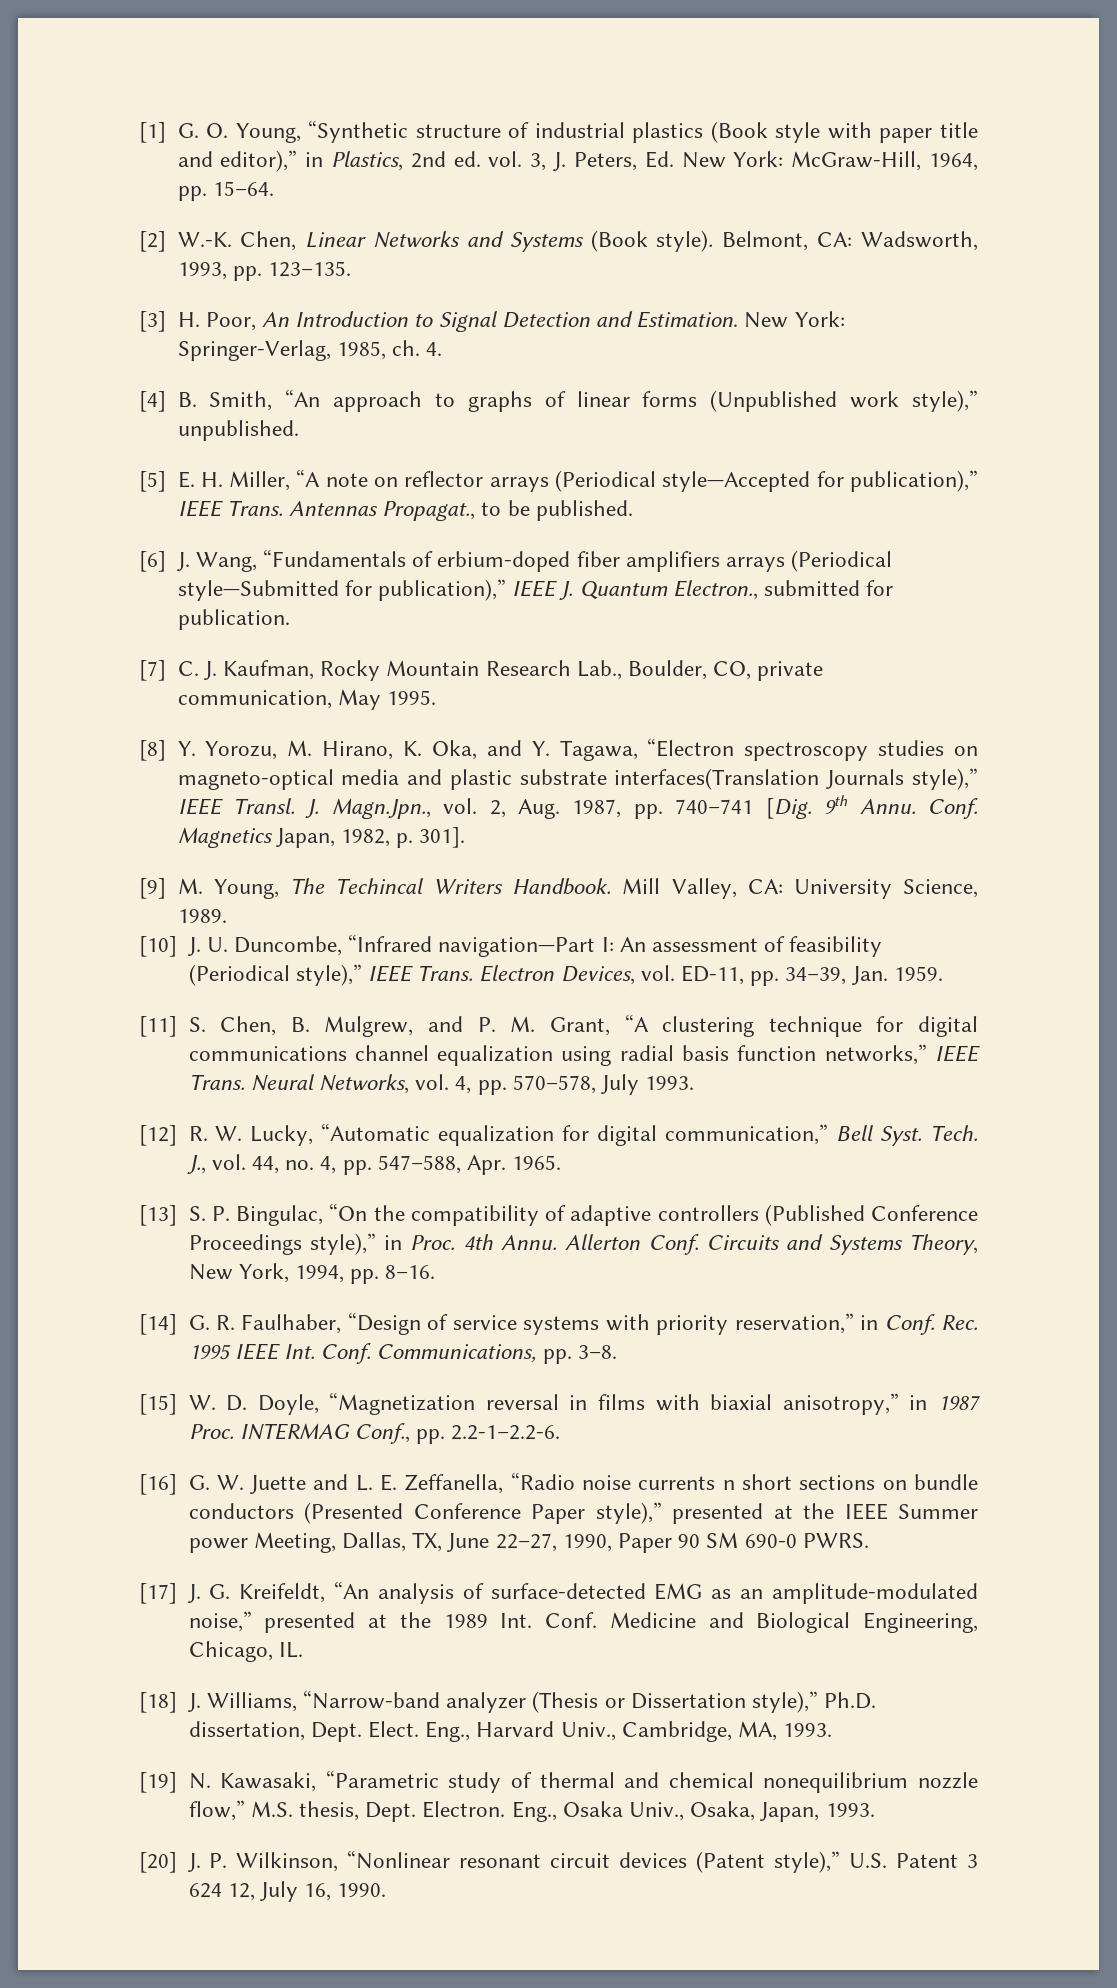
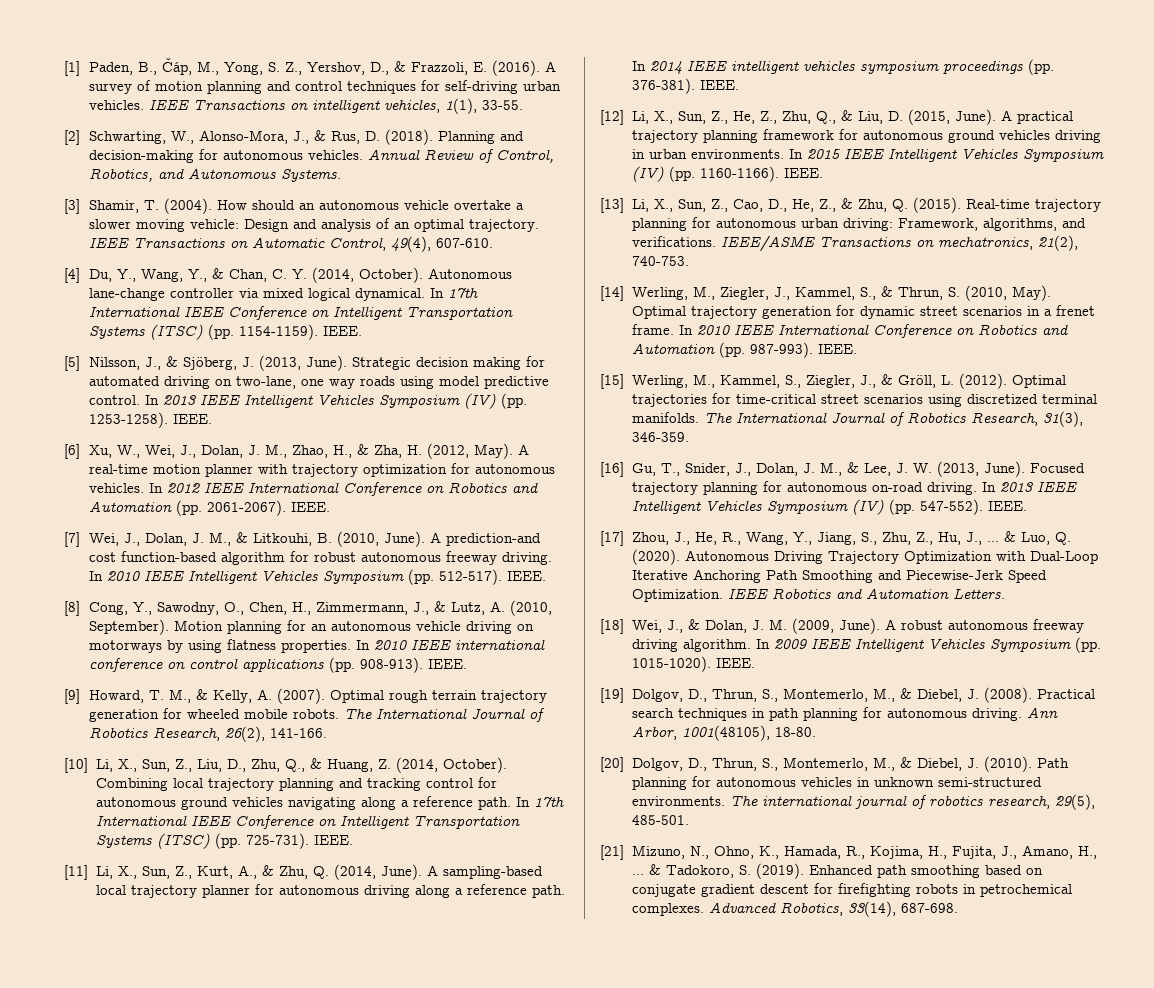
- [1] G. O. Young, “Synthetic structure of industrial plastics (Book style with paper title and editor),” in Plastics, 2nd ed. vol. 3, J. Peters, Ed. New York: McGraw-Hill, 1964, pp. 15–64.
- [2] W.-K. Chen, Linear Networks and Systems (Book style). Belmont, CA: Wadsworth, 1993, pp. 123–135.
- [3] H. Poor, An Introduction to Signal Detection and Estimation. New York: Springer-Verlag, 1985, ch. 4.
- [4] B. Smith, “An approach to graphs of linear forms (Unpublished work style),” unpublished.
- [5] E. H. Miller, “A note on reflector arrays (Periodical style—Accepted for publication),” IEEE Trans. Antennas Propagat., to be published.
- [6] J. Wang, “Fundamentals of erbium-doped fiber amplifiers arrays (Periodical style—Submitted for publication),” IEEE J. Quantum Electron., submitted for publication.
- [7] C. J. Kaufman, Rocky Mountain Research Lab., Boulder, CO, private communication, May 1995.
- [8] Y. Yorozu, M. Hirano, K. Oka, and Y. Tagawa, “Electron spectroscopy studies on magneto-optical media and plastic substrate interfaces(Translation Journals style),” IEEE Transl. J. Magn.Jpn., vol. 2, Aug. 1987, pp. 740–741 [Dig. 9th Annu. Conf. Magnetics Japan, 1982, p. 301].
- [9] M. Young, The Techincal Writers Handbook. Mill Valley, CA: University Science, 1989.
- [10] J. U. Duncombe, “Infrared navigation—Part I: An assessment of feasibility (Periodical style),” IEEE Trans. Electron Devices, vol. ED-11, pp. 34–39, Jan. 1959.
- [11] S. Chen, B. Mulgrew, and P. M. Grant, “A clustering technique for digital communications channel equalization using radial basis function networks,” IEEE Trans. Neural Networks, vol. 4, pp. 570–578, July 1993.
- [12] R. W. Lucky, “Automatic equalization for digital communication,” Bell Syst. Tech. J., vol. 44, no. 4, pp. 547–588, Apr. 1965.
- [13] S. P. Bingulac, “On the compatibility of adaptive controllers (Published Conference Proceedings style),” in Proc. 4th Annu. Allerton Conf. Circuits and Systems Theory, New York, 1994, pp. 8–16.
- [14] G. R. Faulhaber, “Design of service systems with priority reservation,” in Conf. Rec. 1995 IEEE Int. Conf. Communications, pp. 3–8.
- [15] W. D. Doyle, “Magnetization reversal in films with biaxial anisotropy,” in 1987 Proc. INTERMAG Conf., pp. 2.2-1–2.2-6.
- [16] G. W. Juette and L. E. Zeffanella, “Radio noise currents n short sections on bundle conductors (Presented Conference Paper style),” presented at the IEEE Summer power Meeting, Dallas, TX, June 22–27, 1990, Paper 90 SM 690-0 PWRS.
- [17] J. G. Kreifeldt, “An analysis of surface-detected EMG as an amplitude-modulated noise,” presented at the 1989 Int. Conf. Medicine and Biological Engineering, Chicago, IL.
- [18] J. Williams, “Narrow-band analyzer (Thesis or Dissertation style),” Ph.D. dissertation, Dept. Elect. Eng., Harvard Univ., Cambridge, MA, 1993.
- [19] N. Kawasaki, “Parametric study of thermal and chemical nonequilibrium nozzle flow,” M.S. thesis, Dept. Electron. Eng., Osaka Univ., Osaka, Japan, 1993.
- [20] J. P. Wilkinson, “Nonlinear resonant circuit devices (Patent style),” U.S. Patent 3 624 12, July 16, 1990.
+ [1] Paden, B., Čáp, M., Yong, S. Z., Yershov, D., & Frazzoli, E. (2016). A survey of motion planning and control techniques for self-driving urban vehicles. IEEE Transactions on intelligent vehicles, 1(1), 33-55.
+ [2] Schwarting, W., Alonso-Mora, J., & Rus, D. (2018). Planning and decision-making for autonomous vehicles. Annual Review of Control, Robotics, and Autonomous Systems.
+ [3] Shamir, T. (2004). How should an autonomous vehicle overtake a slower moving vehicle: Design and analysis of an optimal trajectory. IEEE Transactions on Automatic Control, 49(4), 607-610.
+ [4] Du, Y., Wang, Y., & Chan, C. Y. (2014, October). Autonomous lane-change controller via mixed logical dynamical. In 17th International IEEE Conference on Intelligent Transportation Systems (ITSC) (pp. 1154-1159). IEEE.
+ [5] Nilsson, J., & Sjöberg, J. (2013, June). Strategic decision making for automated driving on two-lane, one way roads using model predictive control. In 2013 IEEE Intelligent Vehicles Symposium (IV) (pp. 1253-1258). IEEE.
+ [6] Xu, W., Wei, J., Dolan, J. M., Zhao, H., & Zha, H. (2012, May). A real-time motion planner with trajectory optimization for autonomous vehicles. In 2012 IEEE International Conference on Robotics and Automation (pp. 2061-2067). IEEE.
+ [7] Wei, J., Dolan, J. M., & Litkouhi, B. (2010, June). A prediction-and cost function-based algorithm for robust autonomous freeway driving. In 2010 IEEE Intelligent Vehicles Symposium (pp. 512-517). IEEE.
+ [8] Cong, Y., Sawodny, O., Chen, H., Zimmermann, J., & Lutz, A. (2010, September). Motion planning for an autonomous vehicle driving on motorways by using flatness properties. In 2010 IEEE international conference on control applications (pp. 908-913). IEEE.
+ [9] Howard, T. M., & Kelly, A. (2007). Optimal rough terrain trajectory generation for wheeled mobile robots. The International Journal of Robotics Research, 26(2), 141-166.
+ [10] Li, X., Sun, Z., Liu, D., Zhu, Q., & Huang, Z. (2014, October). Combining local trajectory planning and tracking control for autonomous ground vehicles navigating along a reference path. In 17th International IEEE Conference on Intelligent Transportation Systems (ITSC) (pp. 725-731). IEEE.
+ [11] Li, X., Sun, Z., Kurt, A., & Zhu, Q. (2014, June). A sampling-based local trajectory planner for autonomous driving along a reference path. In 2014 IEEE intelligent vehicles symposium proceedings (pp. 376-381). IEEE.
+ [12] Li, X., Sun, Z., He, Z., Zhu, Q., & Liu, D. (2015, June). A practical trajectory planning framework for autonomous ground vehicles driving in urban environments. In 2015 IEEE Intelligent Vehicles Symposium (IV) (pp. 1160-1166). IEEE.
+ [13] Li, X., Sun, Z., Cao, D., He, Z., & Zhu, Q. (2015). Real-time trajectory planning for autonomous urban driving: Framework, algorithms, and verifications. IEEE/ASME Transactions on mechatronics, 21(2), 740-753.
+ [14] Werling, M., Ziegler, J., Kammel, S., & Thrun, S. (2010, May). Optimal trajectory generation for dynamic street scenarios in a frenet frame. In 2010 IEEE International Conference on Robotics and Automation (pp. 987-993). IEEE.
+ [15] Werling, M., Kammel, S., Ziegler, J., & Gröll, L. (2012). Optimal trajectories for time-critical street scenarios using discretized terminal manifolds. The International Journal of Robotics Research, 31(3), 346-359.
+ [16] Gu, T., Snider, J., Dolan, J. M., & Lee, J. W. (2013, June). Focused trajectory planning for autonomous on-road driving. In 2013 IEEE Intelligent Vehicles Symposium (IV) (pp. 547-552). IEEE.
+ [17] Zhou, J., He, R., Wang, Y., Jiang, S., Zhu, Z., Hu, J., ... & Luo, Q. (2020). Autonomous Driving Trajectory Optimization with Dual-Loop Iterative Anchoring Path Smoothing and Piecewise-Jerk Speed Optimization. IEEE Robotics and Automation Letters.
+ [18] Wei, J., & Dolan, J. M. (2009, June). A robust autonomous freeway driving algorithm. In 2009 IEEE Intelligent Vehicles Symposium (pp. 1015-1020). IEEE.
+ [19] Dolgov, D., Thrun, S., Montemerlo, M., & Diebel, J. (2008). Practical search techniques in path planning for autonomous driving. Ann Arbor, 1001(48105), 18-80.
+ [20] Dolgov, D., Thrun, S., Montemerlo, M., & Diebel, J. (2010). Path planning for autonomous vehicles in unknown semi-structured environments. The international journal of robotics research, 29(5), 485-501.
+ [21] Mizuno, N., Ohno, K., Hamada, R., Kojima, H., Fujita, J., Amano, H., ... & Tadokoro, S. (2019). Enhanced path smoothing based on conjugate gradient descent for firefighting robots in petrochemical complexes. Advanced Robotics, 33(14), 687-698.

